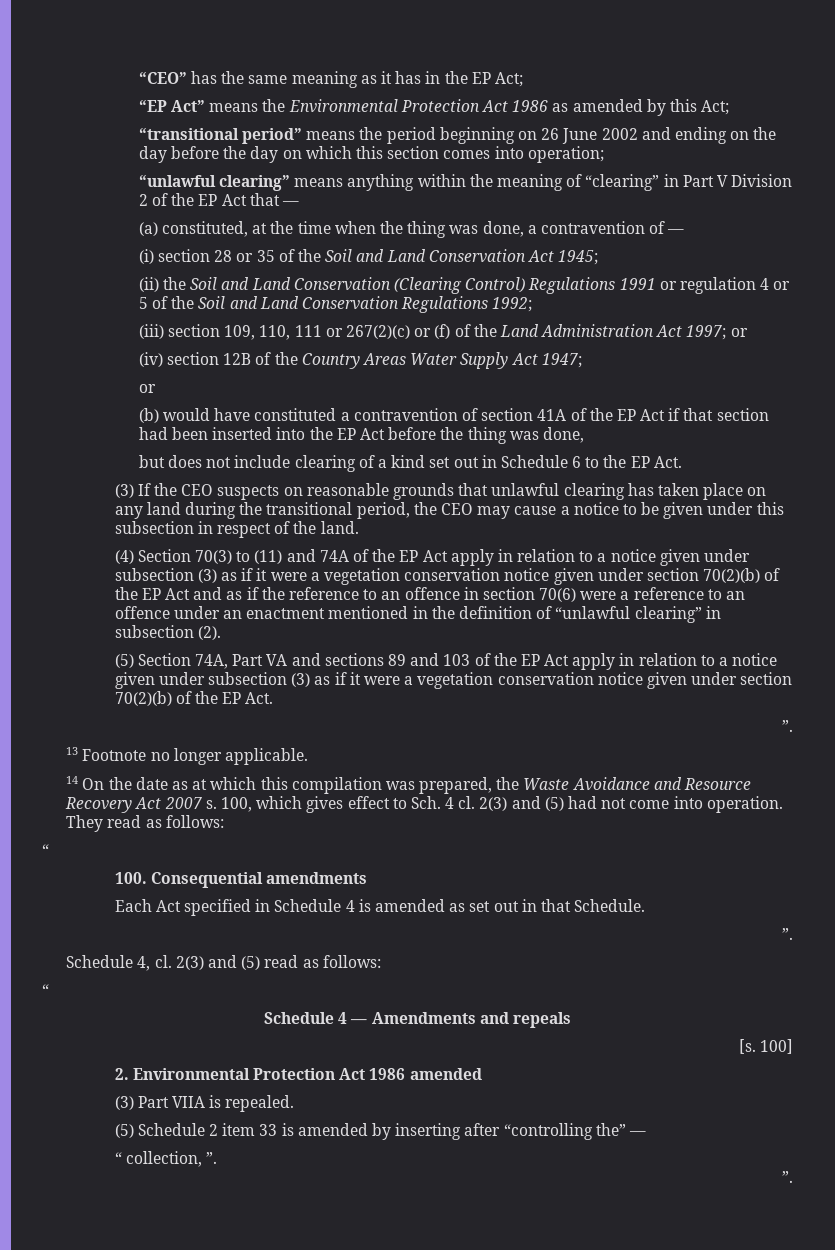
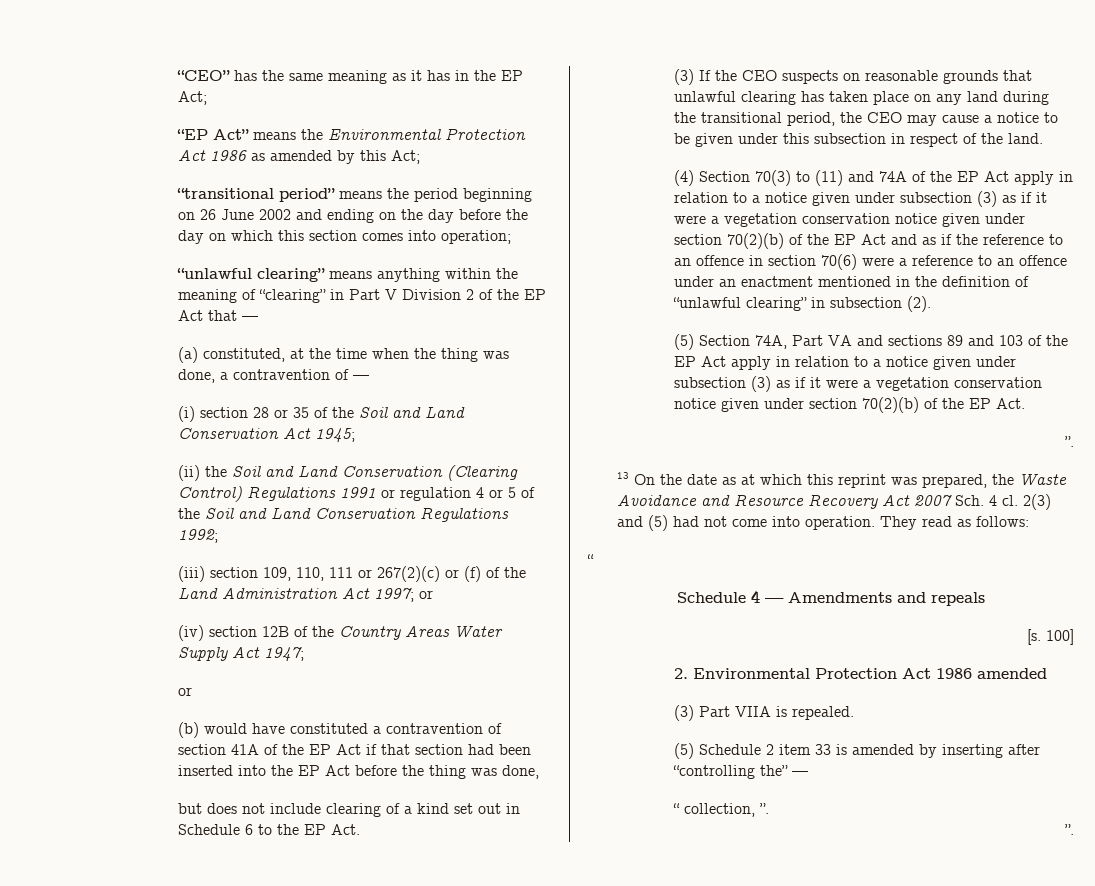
- 13 Footnote no longer applicable.
- 14 On the date as at which this compilation was prepared, the Waste Avoidance and Resource Recovery Act 2007 s. 100, which gives effect to Sch. 4 cl.
+ 13 On the date as at which this reprint was prepared, the Waste Avoidance and Resource Recovery Act 2007 Sch. 4 cl.
- 100. Consequential amendments
- Each Act specified in Schedule 4 is amended as set out in that Schedule.
- ”.
- Schedule 4, cl. 2(3) and (5) read as follows:
- “

